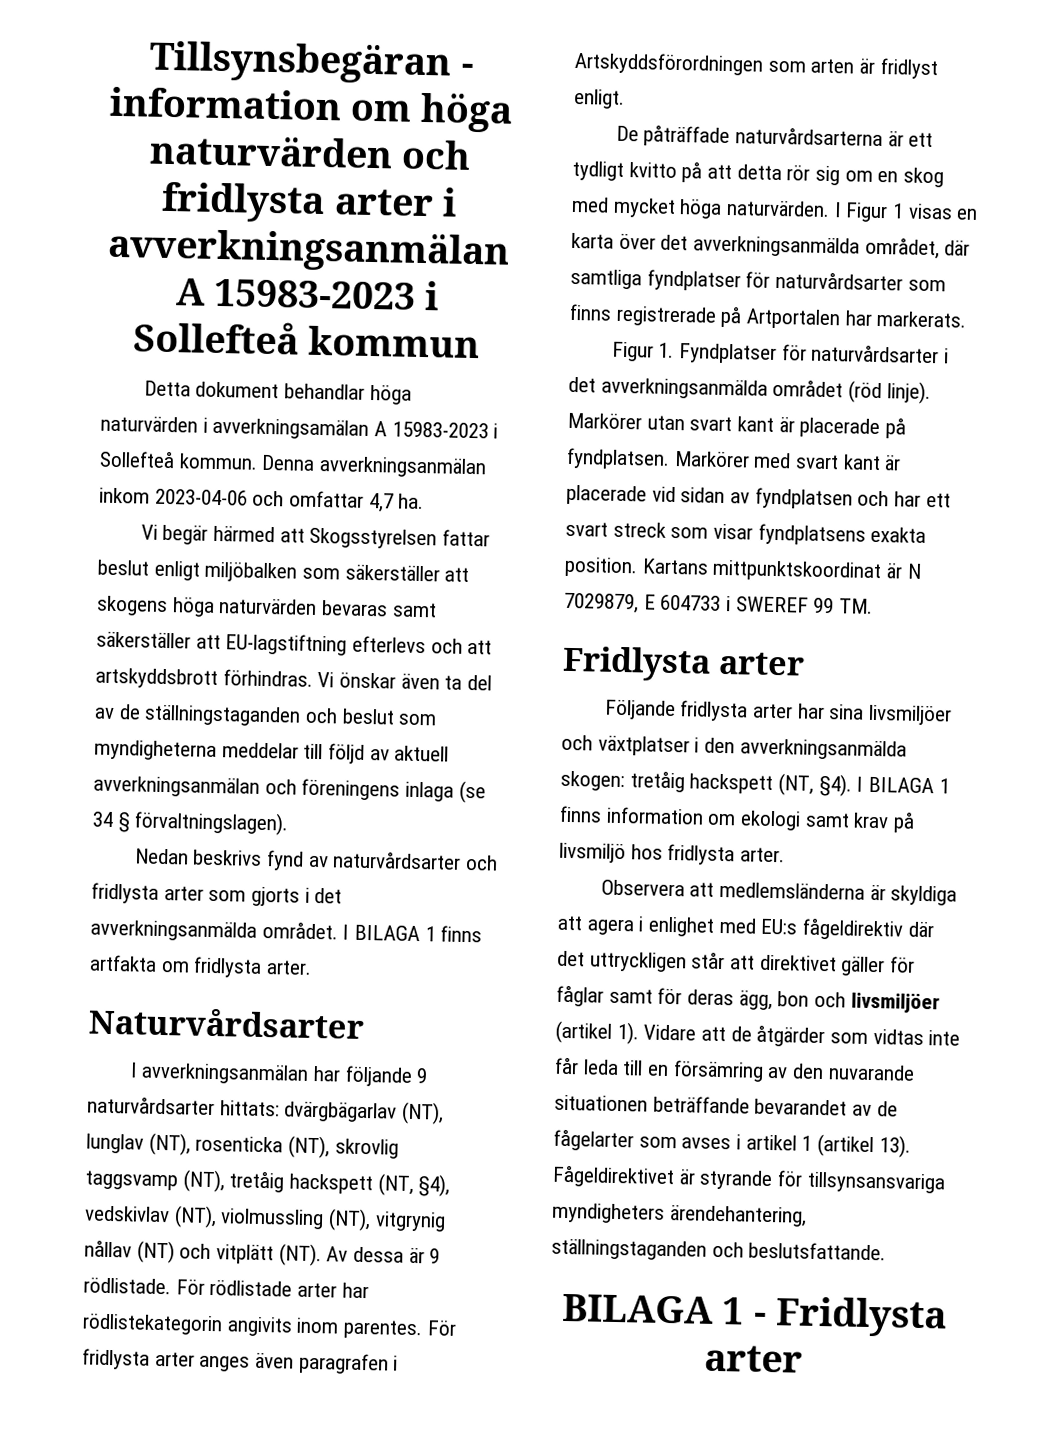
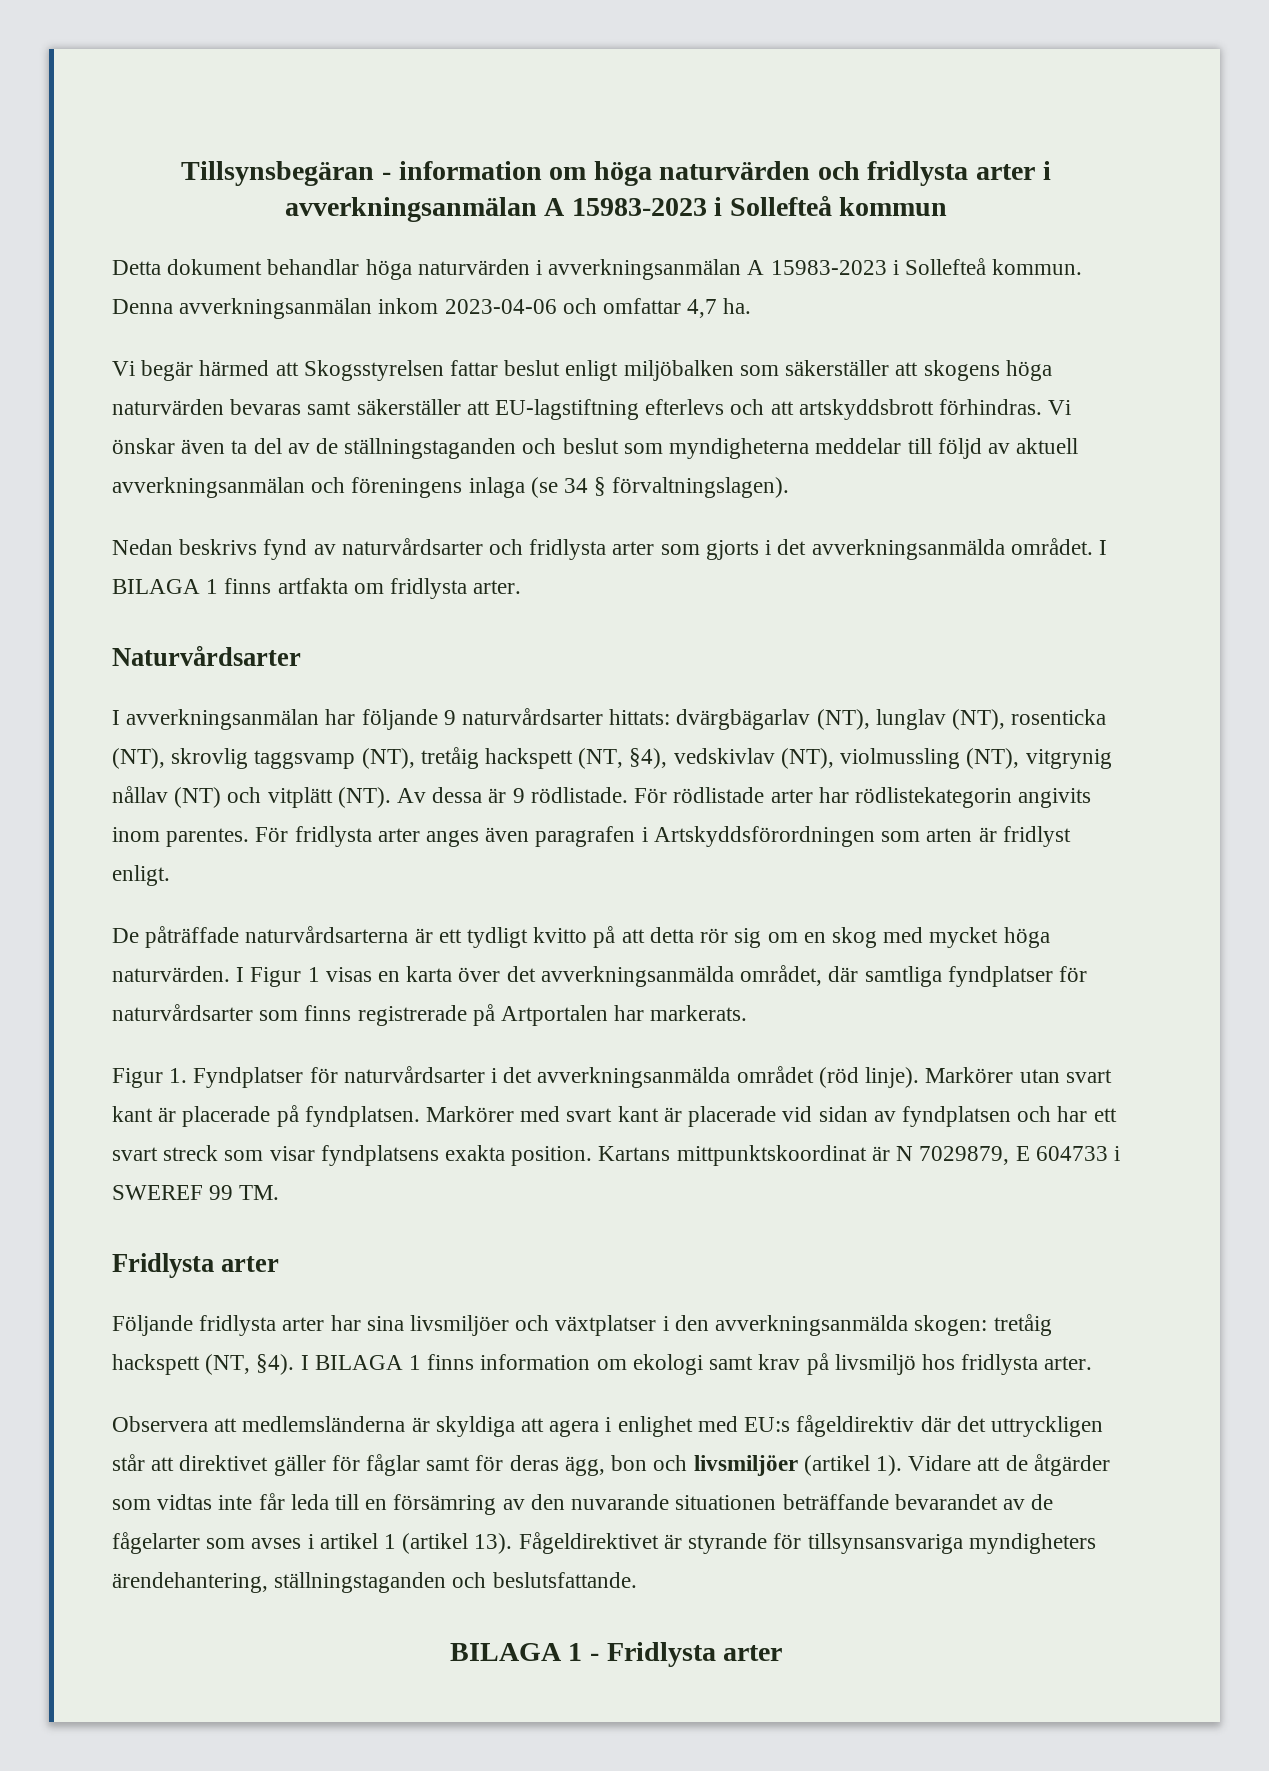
- Detta dokument behandlar höga naturvärden i avverkningsamälan A 15983-2023 i Sollefteå kommun.
+ Detta dokument behandlar höga naturvärden i avverkningsanmälan A 15983-2023 i Sollefteå kommun.

